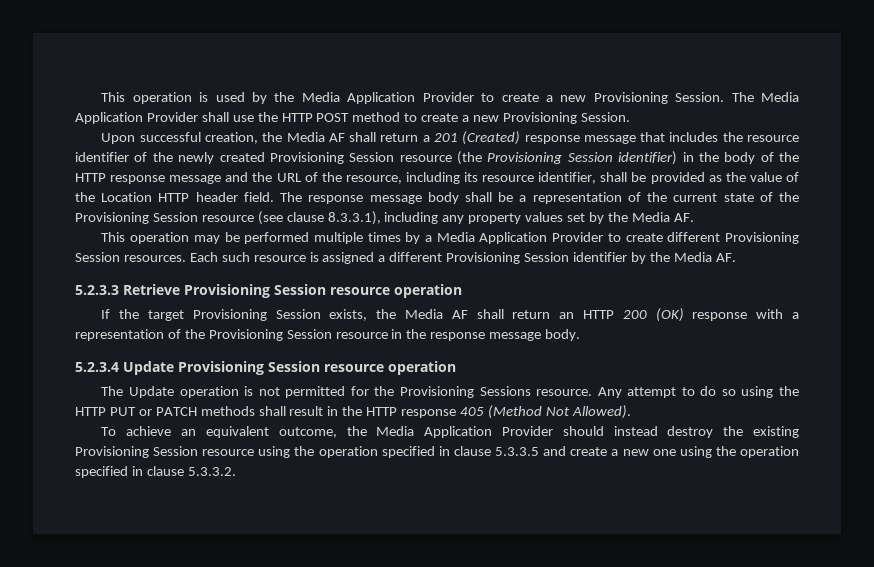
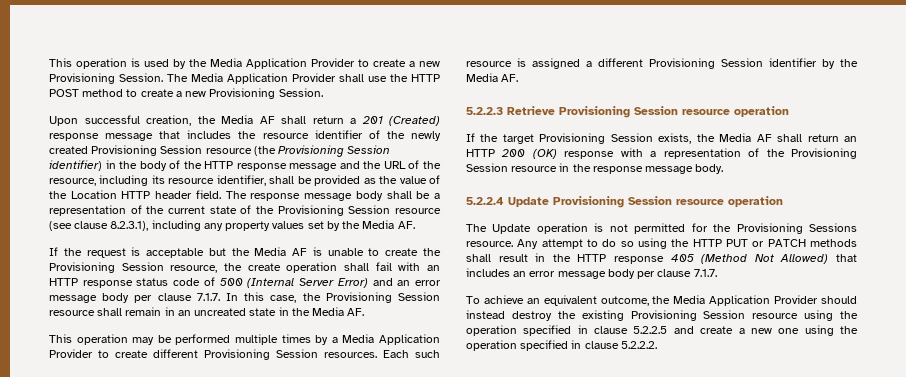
- The response message body shall be a representation of the current state of the Provisioning Session resource (see clause 8.3.3.1), including any property values set by the Media AF.
+ The response message body shall be a representation of the current state of the Provisioning Session resource (see clause 8.2.3.1), including any property values set by the Media AF.
+ If the request is acceptable but the Media AF is unable to create the Provisioning Session resource, the create operation shall fail with an HTTP response status code of 500 (Internal Server Error) and an error message body per clause 7.1.7. In this case, the Provisioning Session resource shall remain in an uncreated state in the Media AF.
- 5.2.3.3 Retrieve Provisioning Session resource operation
+ 5.2.2.3 Retrieve Provisioning Session resource operation
- 5.2.3.4 Update Provisioning Session resource operation
+ 5.2.2.4 Update Provisioning Session resource operation
- Any attempt to do so using the HTTP PUT or PATCH methods shall result in the HTTP response 405 (Method Not Allowed).
+ Any attempt to do so using the HTTP PUT or PATCH methods shall result in the HTTP response 405 (Method Not Allowed) that includes an error message body per clause 7.1.7.
- To achieve an equivalent outcome, the Media Application Provider should instead destroy the existing Provisioning Session resource using the operation specified in clause 5.3.3.5 and create a new one using the operation specified in clause 5.3.3.2.
+ To achieve an equivalent outcome, the Media Application Provider should instead destroy the existing Provisioning Session resource using the operation specified in clause 5.2.2.5 and create a new one using the operation specified in clause 5.2.2.2.

